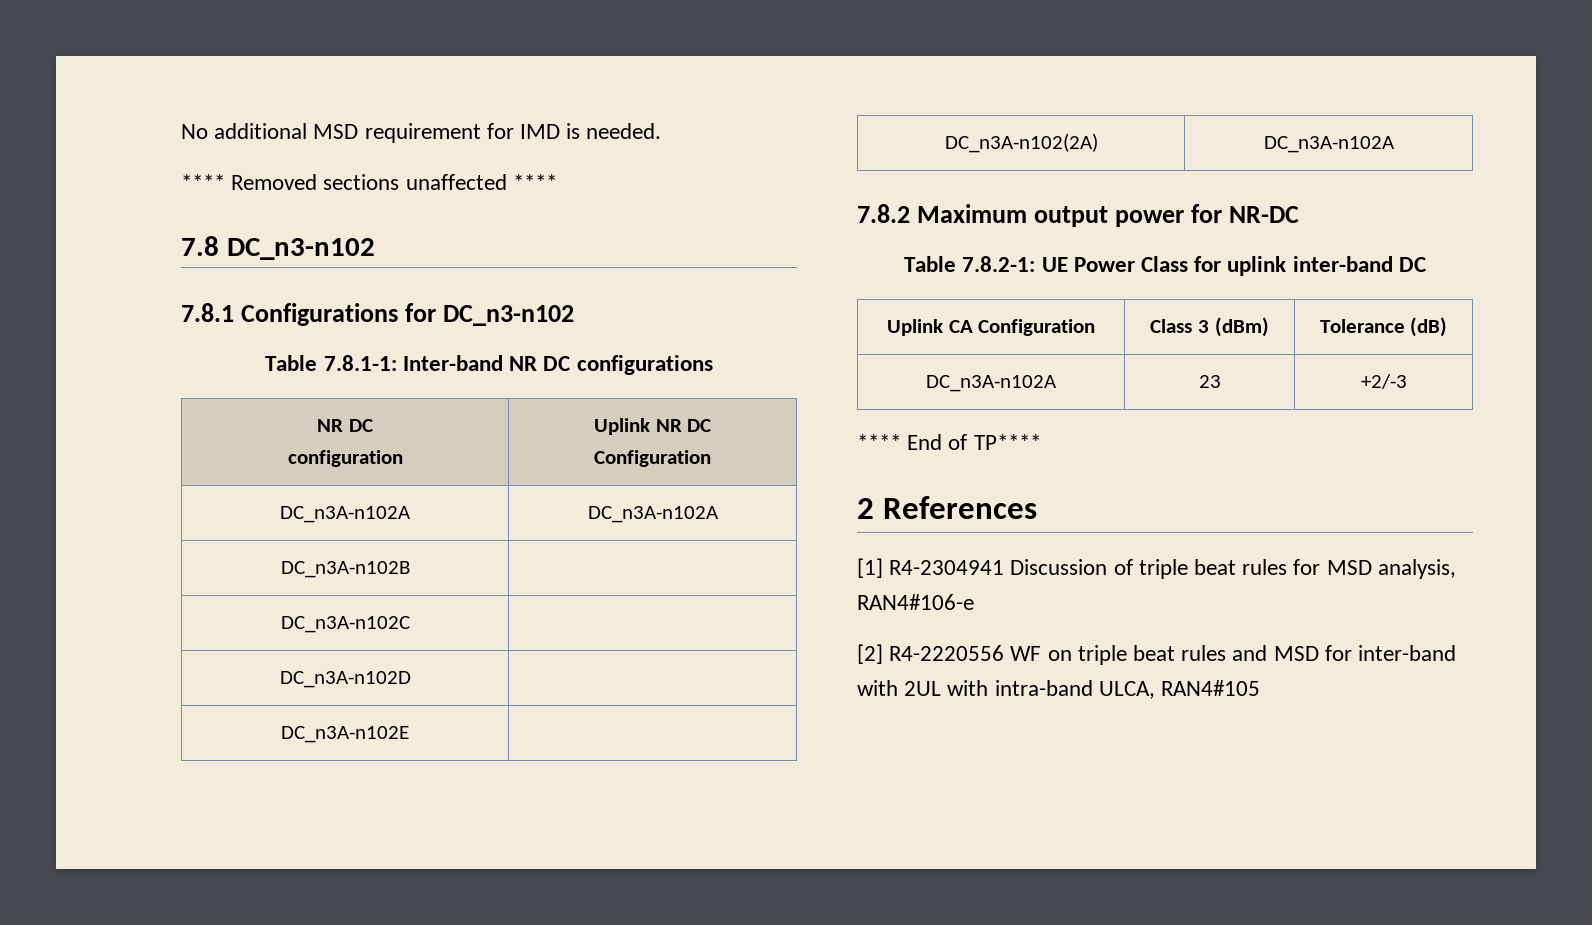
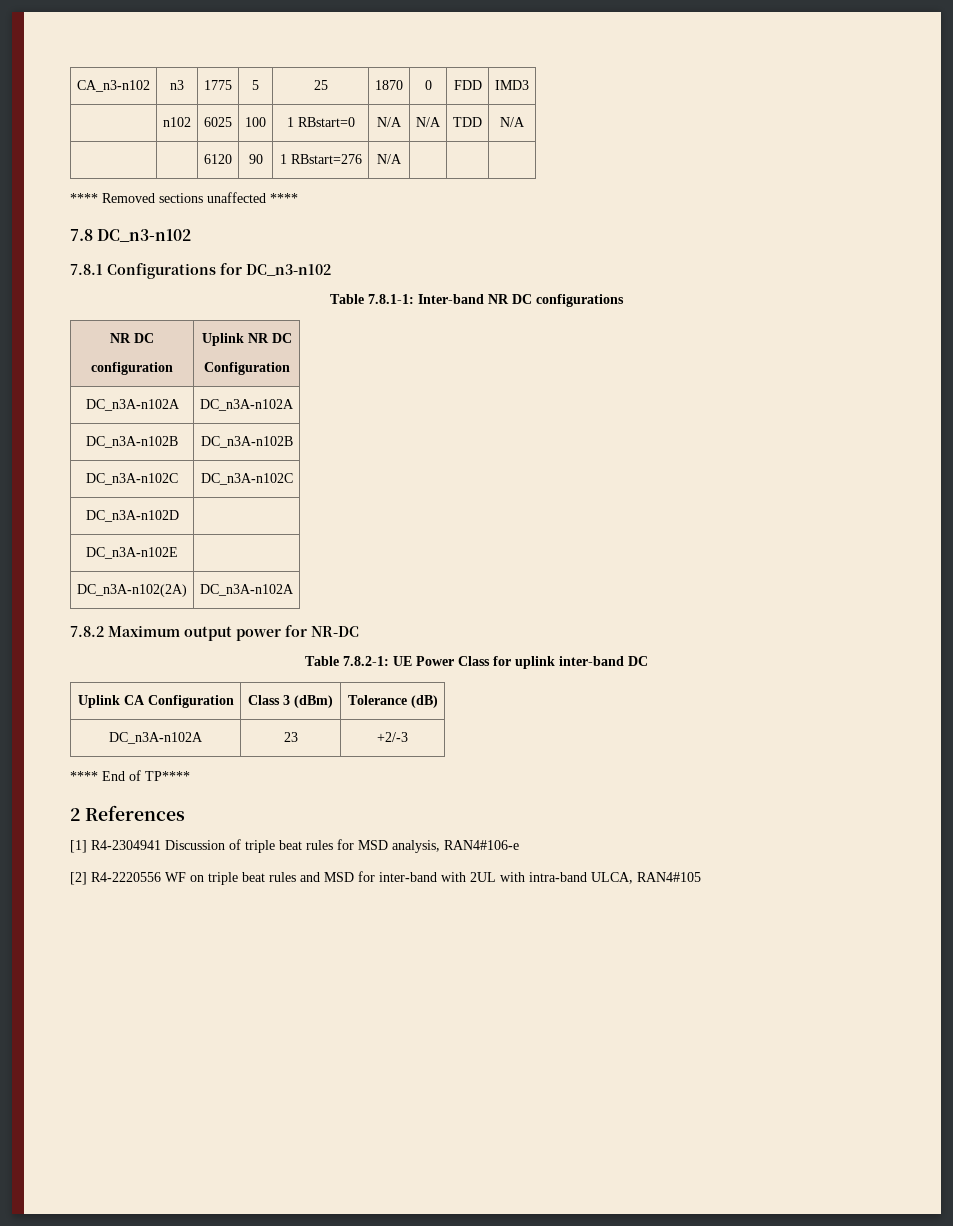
- No additional MSD requirement for IMD is needed.
+ CA_n3-n102 | n3 | 1775 | 5 | 25 | 1870 | 0 | FDD | IMD3
+ | n102 | 6025 | 100 | 1 RBstart=0 | N/A | N/A | TDD | N/A
+ | | 6120 | 90 | 1 RBstart=276 | N/A | | |
- DC_n3A-n102B |
+ DC_n3A-n102B | DC_n3A-n102B
- DC_n3A-n102C |
+ DC_n3A-n102C | DC_n3A-n102C

